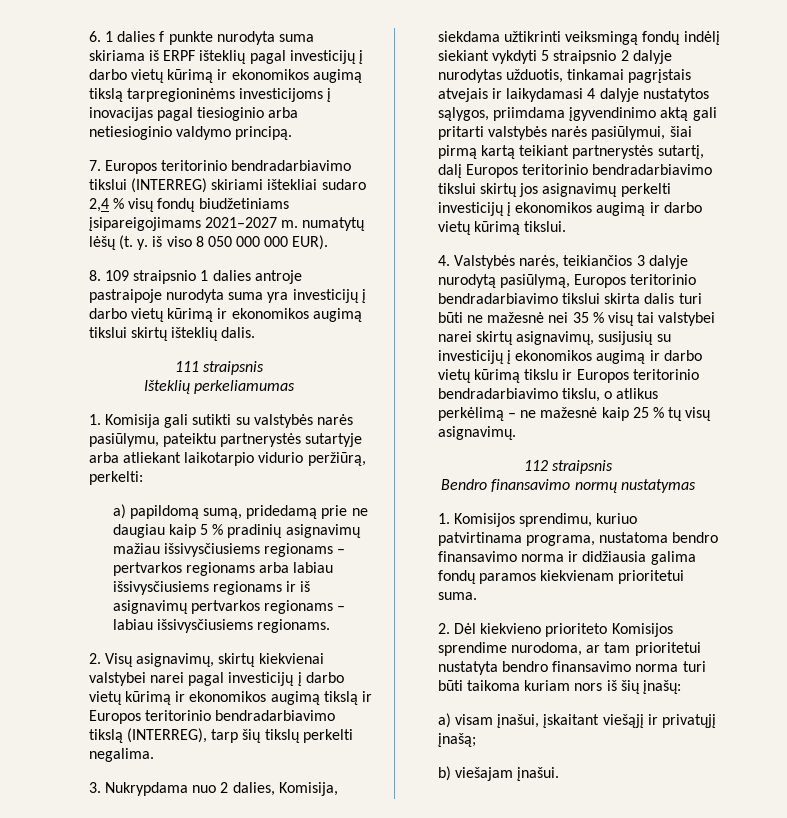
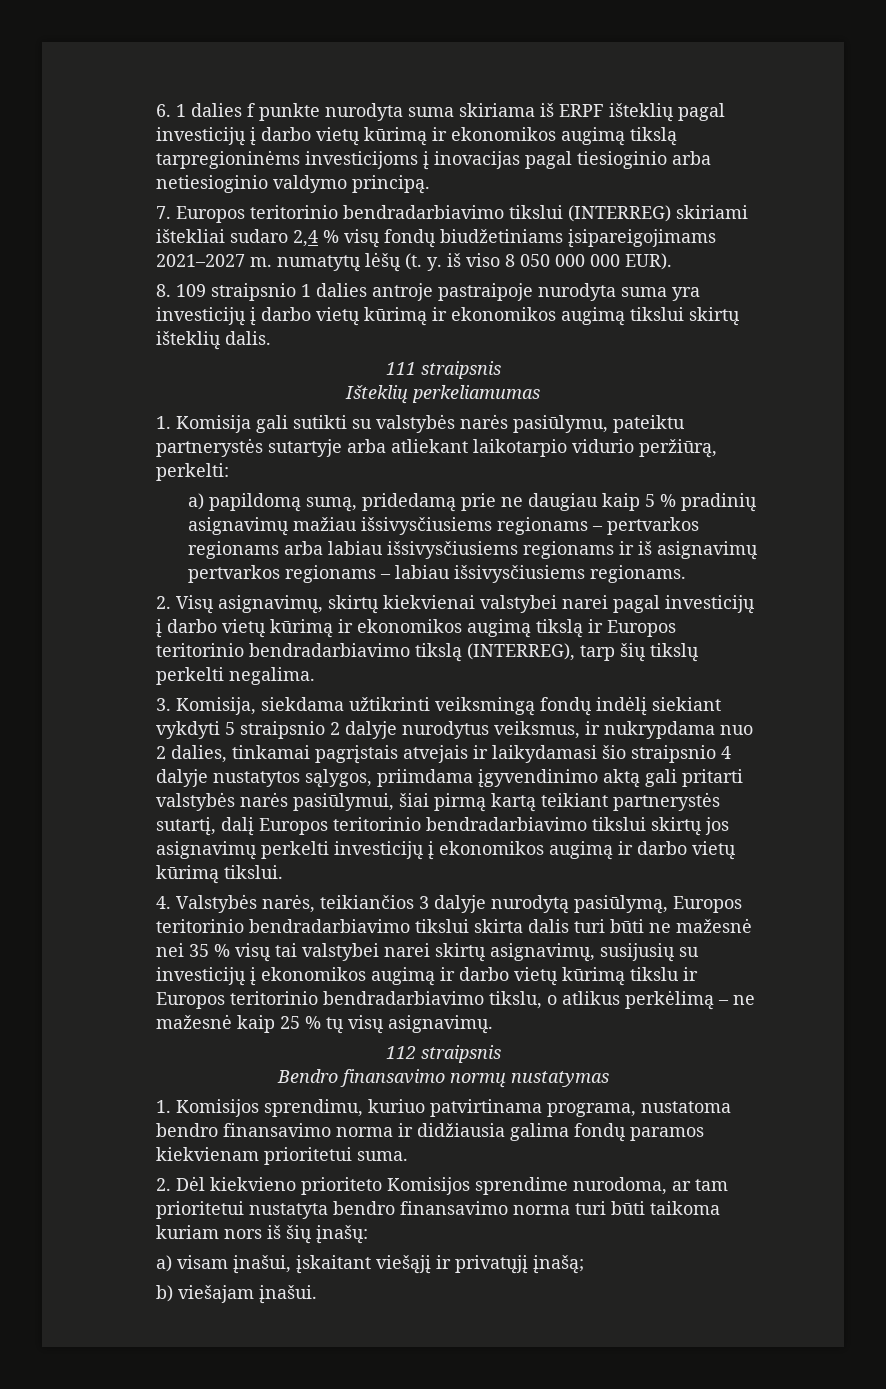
- 3. Nukrypdama nuo 2 dalies, Komisija, siekdama užtikrinti veiksmingą fondų indėlį siekiant vykdyti 5 straipsnio 2 dalyje nurodytas užduotis, tinkamai pagrįstais atvejais ir laikydamasi 4 dalyje nustatytos sąlygos, priimdama įgyvendinimo aktą gali pritarti valstybės narės pasiūlymui, šiai pirmą kartą teikiant partnerystės sutartį, dalį Europos teritorinio bendradarbiavimo tikslui skirtų jos asignavimų perkelti investicijų į ekonomikos augimą ir darbo vietų kūrimą tikslui.
+ 3. Komisija, siekdama užtikrinti veiksmingą fondų indėlį siekiant vykdyti 5 straipsnio 2 dalyje nurodytus veiksmus, ir nukrypdama nuo 2 dalies, tinkamai pagrįstais atvejais ir laikydamasi šio straipsnio 4 dalyje nustatytos sąlygos, priimdama įgyvendinimo aktą gali pritarti valstybės narės pasiūlymui, šiai pirmą kartą teikiant partnerystės sutartį, dalį Europos teritorinio bendradarbiavimo tikslui skirtų jos asignavimų perkelti investicijų į ekonomikos augimą ir darbo vietų kūrimą tikslui.

